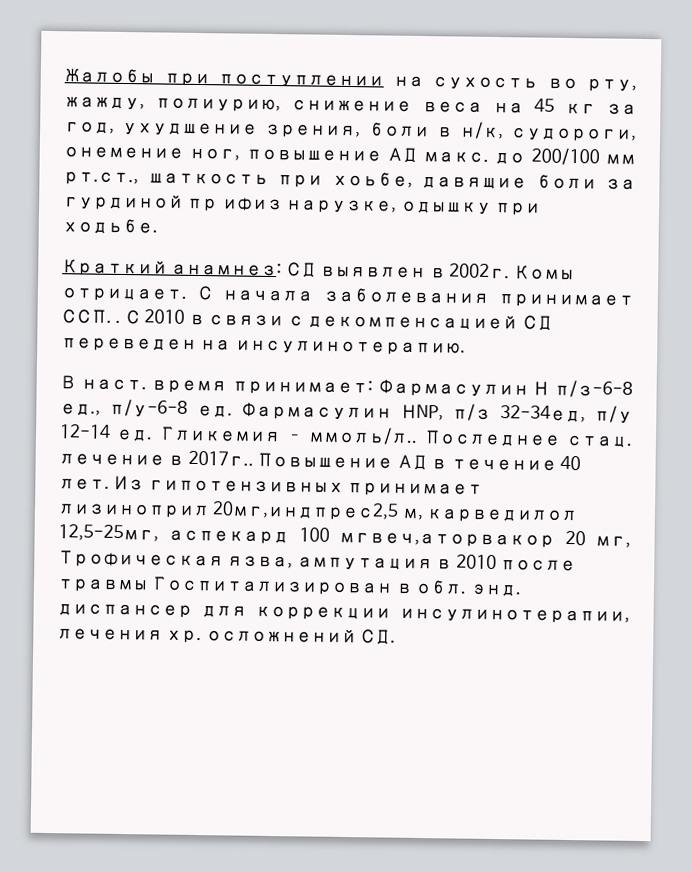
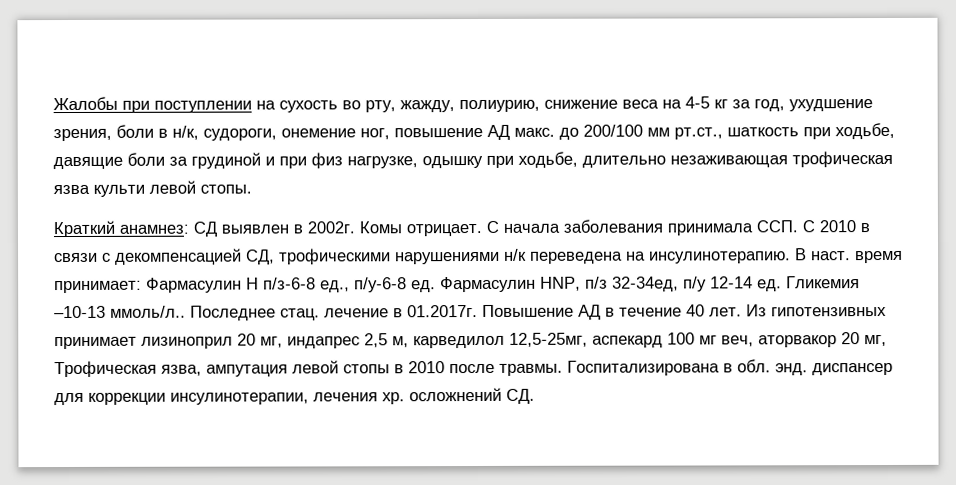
- Жалобы при поступлении на сухость во рту, жажду, полиурию, снижение веса на 45 кг за год, ухудшение зрения, боли в н/к, судороги, онемение ног, повышение АД макс. до 200/100 мм рт.ст., шаткость при хоьбе, давящие боли за гурдиной пр ифиз нарузке, одышку при ходьбе.
+ Жалобы при поступлении на сухость во рту, жажду, полиурию, снижение веса на 4-5 кг за год, ухудшение зрения, боли в н/к, судороги, онемение ног, повышение АД макс. до 200/100 мм рт.ст., шаткость при ходьбе, давящие боли за грудиной и при физ нагрузке, одышку при ходьбе, длительно незаживающая трофическая язва культи левой стопы.
- С начала заболевания принимает ССП. . С 2010 в связи с декомпенсацией СД переведен на инсулинотерапию.
- В наст. время принимает: Фармасулин Н п/з-6-8 ед., п/у-6-8 ед.
+ С начала заболевания принимала ССП. С 2010 в связи с декомпенсацией СД, трофическими нарушениями н/к переведена на инсулинотерапию. В наст. время принимает: Фармасулин Н п/з-6-8 ед., п/у-6-8 ед.
- Гликемия – ммоль/л..
+ Гликемия –10-13 ммоль/л..
- Последнее стац. лечение в 2017г.. Повышение АД в течение 40 лет.
+ Последнее стац. лечение в 01.2017г. Повышение АД в течение 40 лет.
- Из гипотензивных принимает лизиноприл 20мг,индпрес2,5 м, карведилол 12,5-25мг, аспекард 100 мгвеч,аторвакор 20 мг, Трофическая язва, ампутация в 2010 после травмы Госпитализирован в обл. энд. диспансер для коррекции инсулинотерапии, лечения хр. осложнений СД.
+ Из гипотензивных принимает лизиноприл 20 мг, индапрес 2,5 м, карведилол 12,5-25мг, аспекард 100 мг веч, аторвакор 20 мг, Трофическая язва, ампутация левой стопы в 2010 после травмы. Госпитализирована в обл. энд. диспансер для коррекции инсулинотерапии, лечения хр. осложнений СД.

